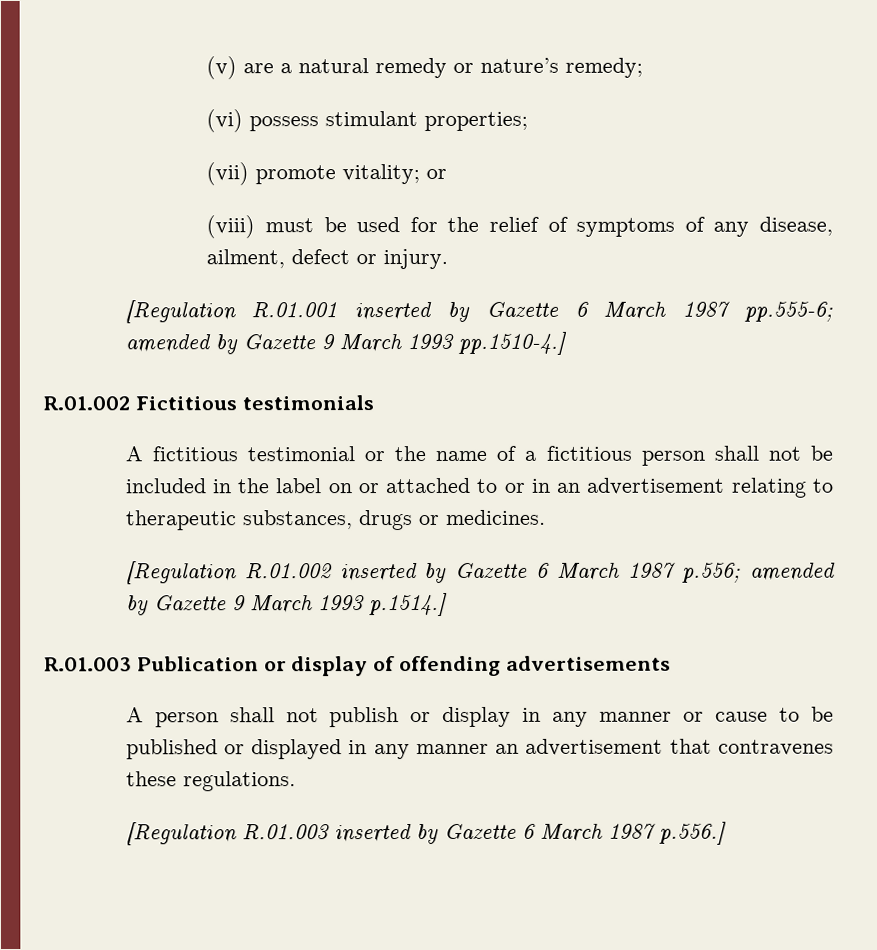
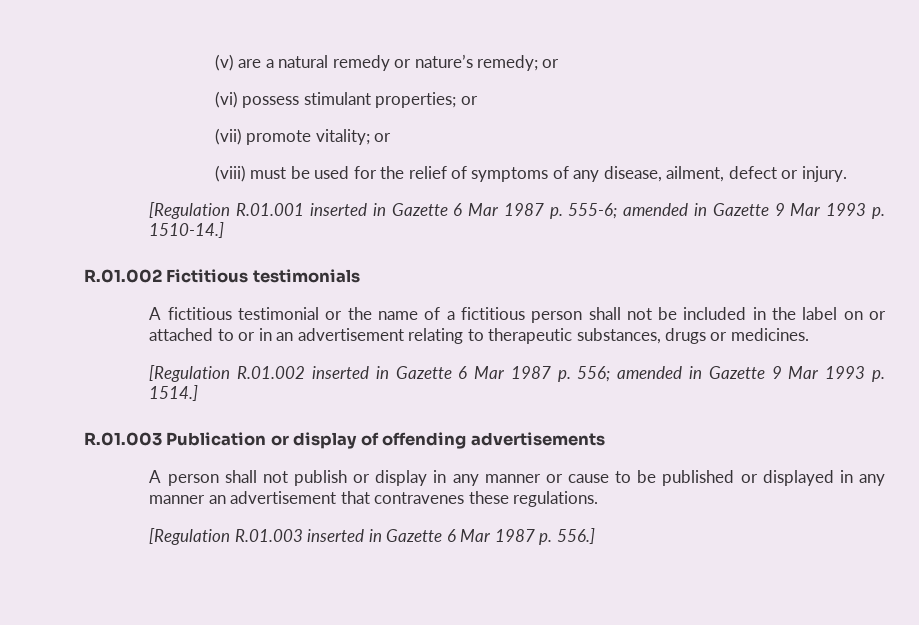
- (v) are a natural remedy or nature’s remedy;
+ (v) are a natural remedy or nature’s remedy; or
- (vi) possess stimulant properties;
+ (vi) possess stimulant properties; or
- [Regulation R.01.001 inserted by Gazette 6 March 1987 pp.555-6; amended by Gazette 9 March 1993 pp.1510-4.]
+ [Regulation R.01.001 inserted in Gazette 6 Mar 1987 p. 555-6; amended in Gazette 9 Mar 1993 p. 1510-14.]
- [Regulation R.01.002 inserted by Gazette 6 March 1987 p.556; amended by Gazette 9 March 1993 p.1514.]
+ [Regulation R.01.002 inserted in Gazette 6 Mar 1987 p. 556; amended in Gazette 9 Mar 1993 p. 1514.]
- [Regulation R.01.003 inserted by Gazette 6 March 1987 p.556.]
+ [Regulation R.01.003 inserted in Gazette 6 Mar 1987 p. 556.]

